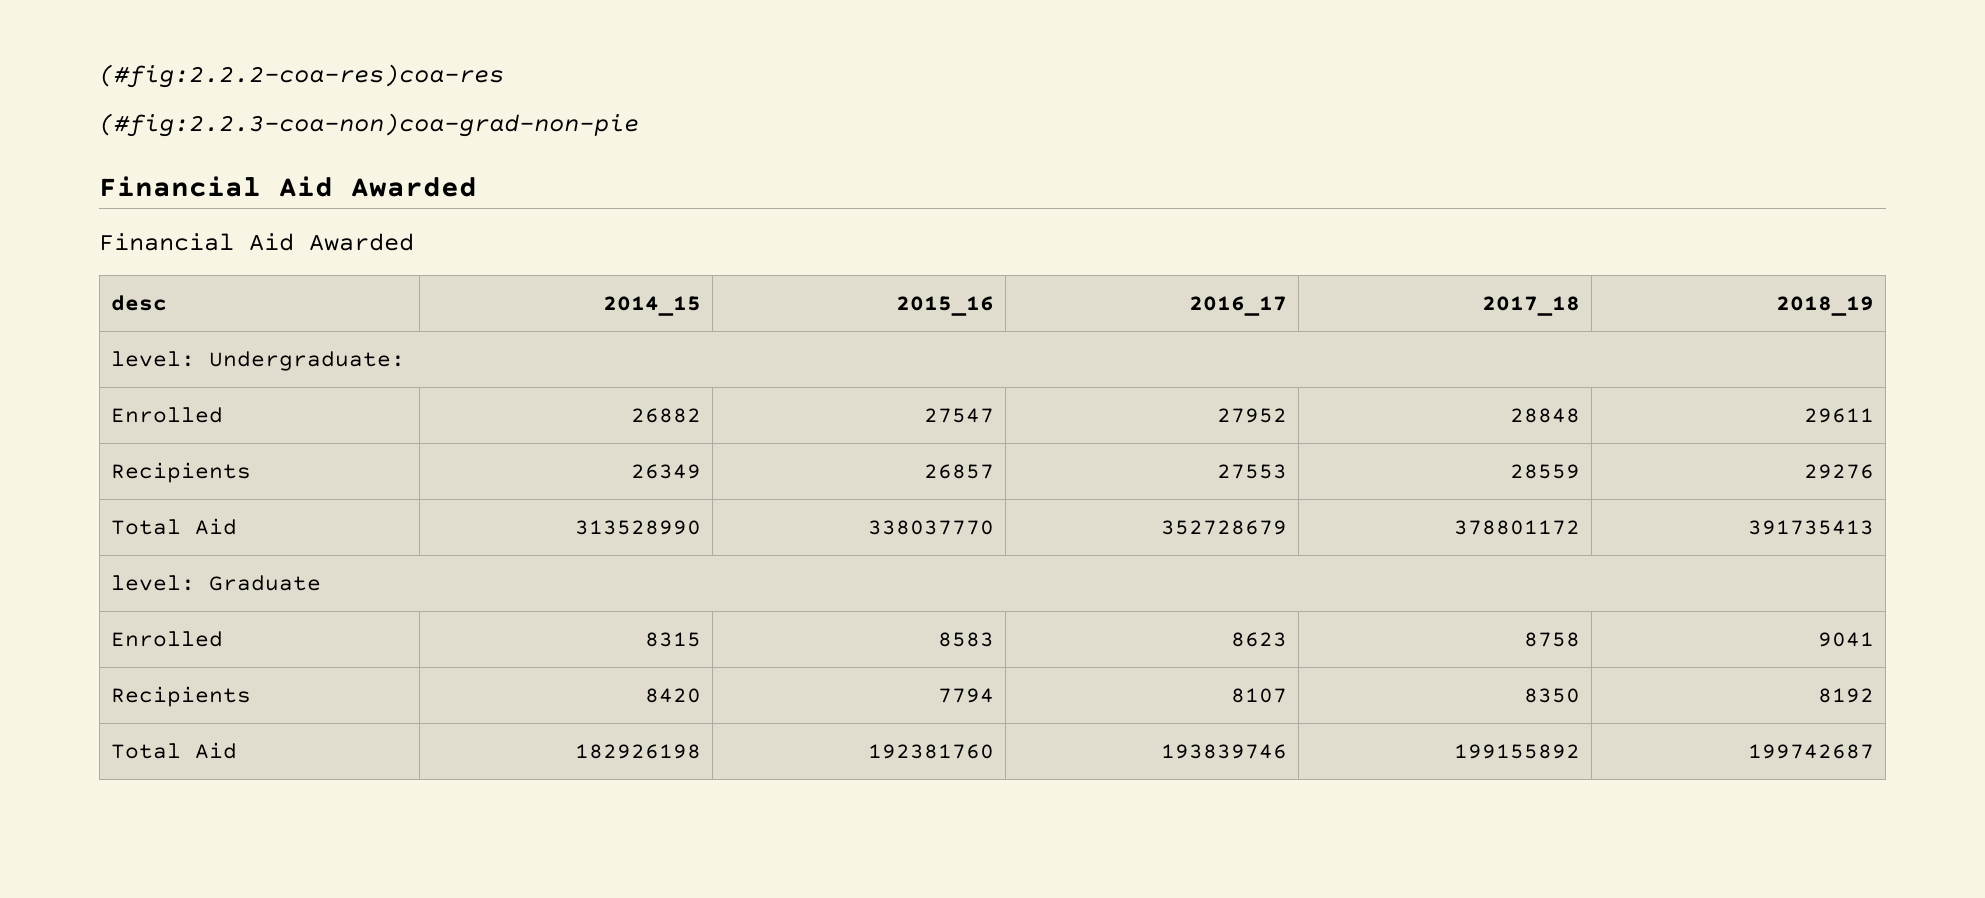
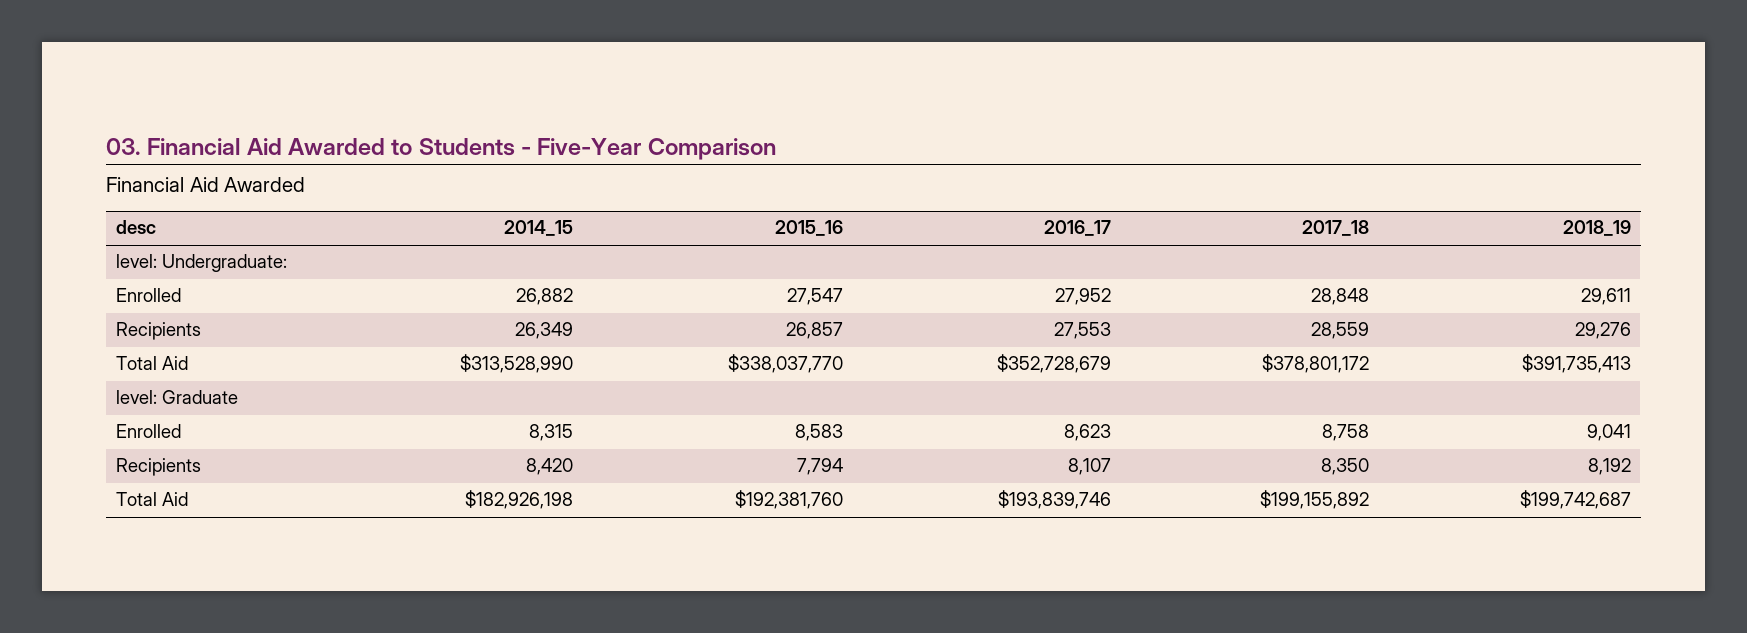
- (#fig:2.2.2-coa-res)coa-res
- (#fig:2.2.3-coa-non)coa-grad-non-pie
- Financial Aid Awarded
+ 03. Financial Aid Awarded to Students - Five-Year Comparison
- Enrolled | 26882 | 27547 | 27952 | 28848 | 29611
- Recipients | 26349 | 26857 | 27553 | 28559 | 29276
- Total Aid | 313528990 | 338037770 | 352728679 | 378801172 | 391735413
+ Enrolled | 26,882 | 27,547 | 27,952 | 28,848 | 29,611
+ Recipients | 26,349 | 26,857 | 27,553 | 28,559 | 29,276
+ Total Aid | $313,528,990 | $338,037,770 | $352,728,679 | $378,801,172 | $391,735,413
  level: Graduate
- Enrolled | 8315 | 8583 | 8623 | 8758 | 9041
- Recipients | 8420 | 7794 | 8107 | 8350 | 8192
- Total Aid | 182926198 | 192381760 | 193839746 | 199155892 | 199742687
+ Enrolled | 8,315 | 8,583 | 8,623 | 8,758 | 9,041
+ Recipients | 8,420 | 7,794 | 8,107 | 8,350 | 8,192
+ Total Aid | $182,926,198 | $192,381,760 | $193,839,746 | $199,155,892 | $199,742,687

